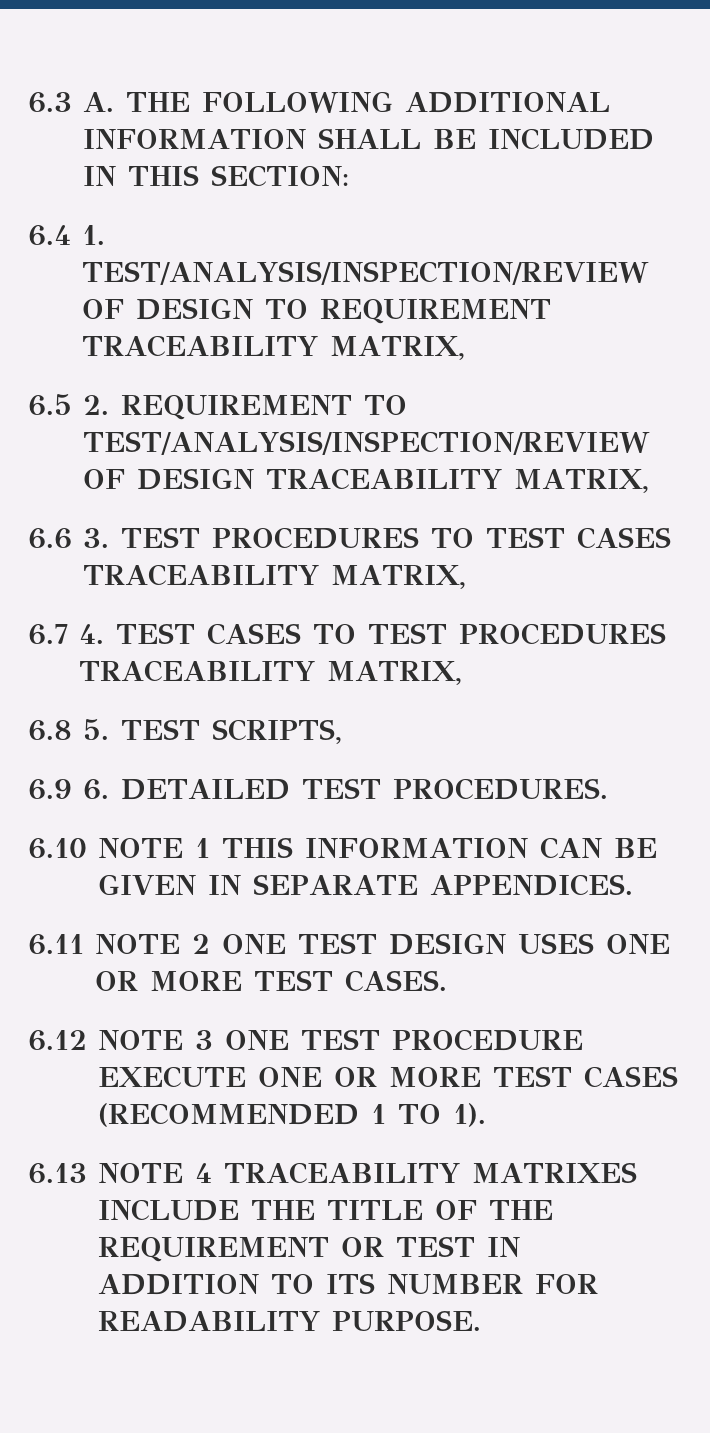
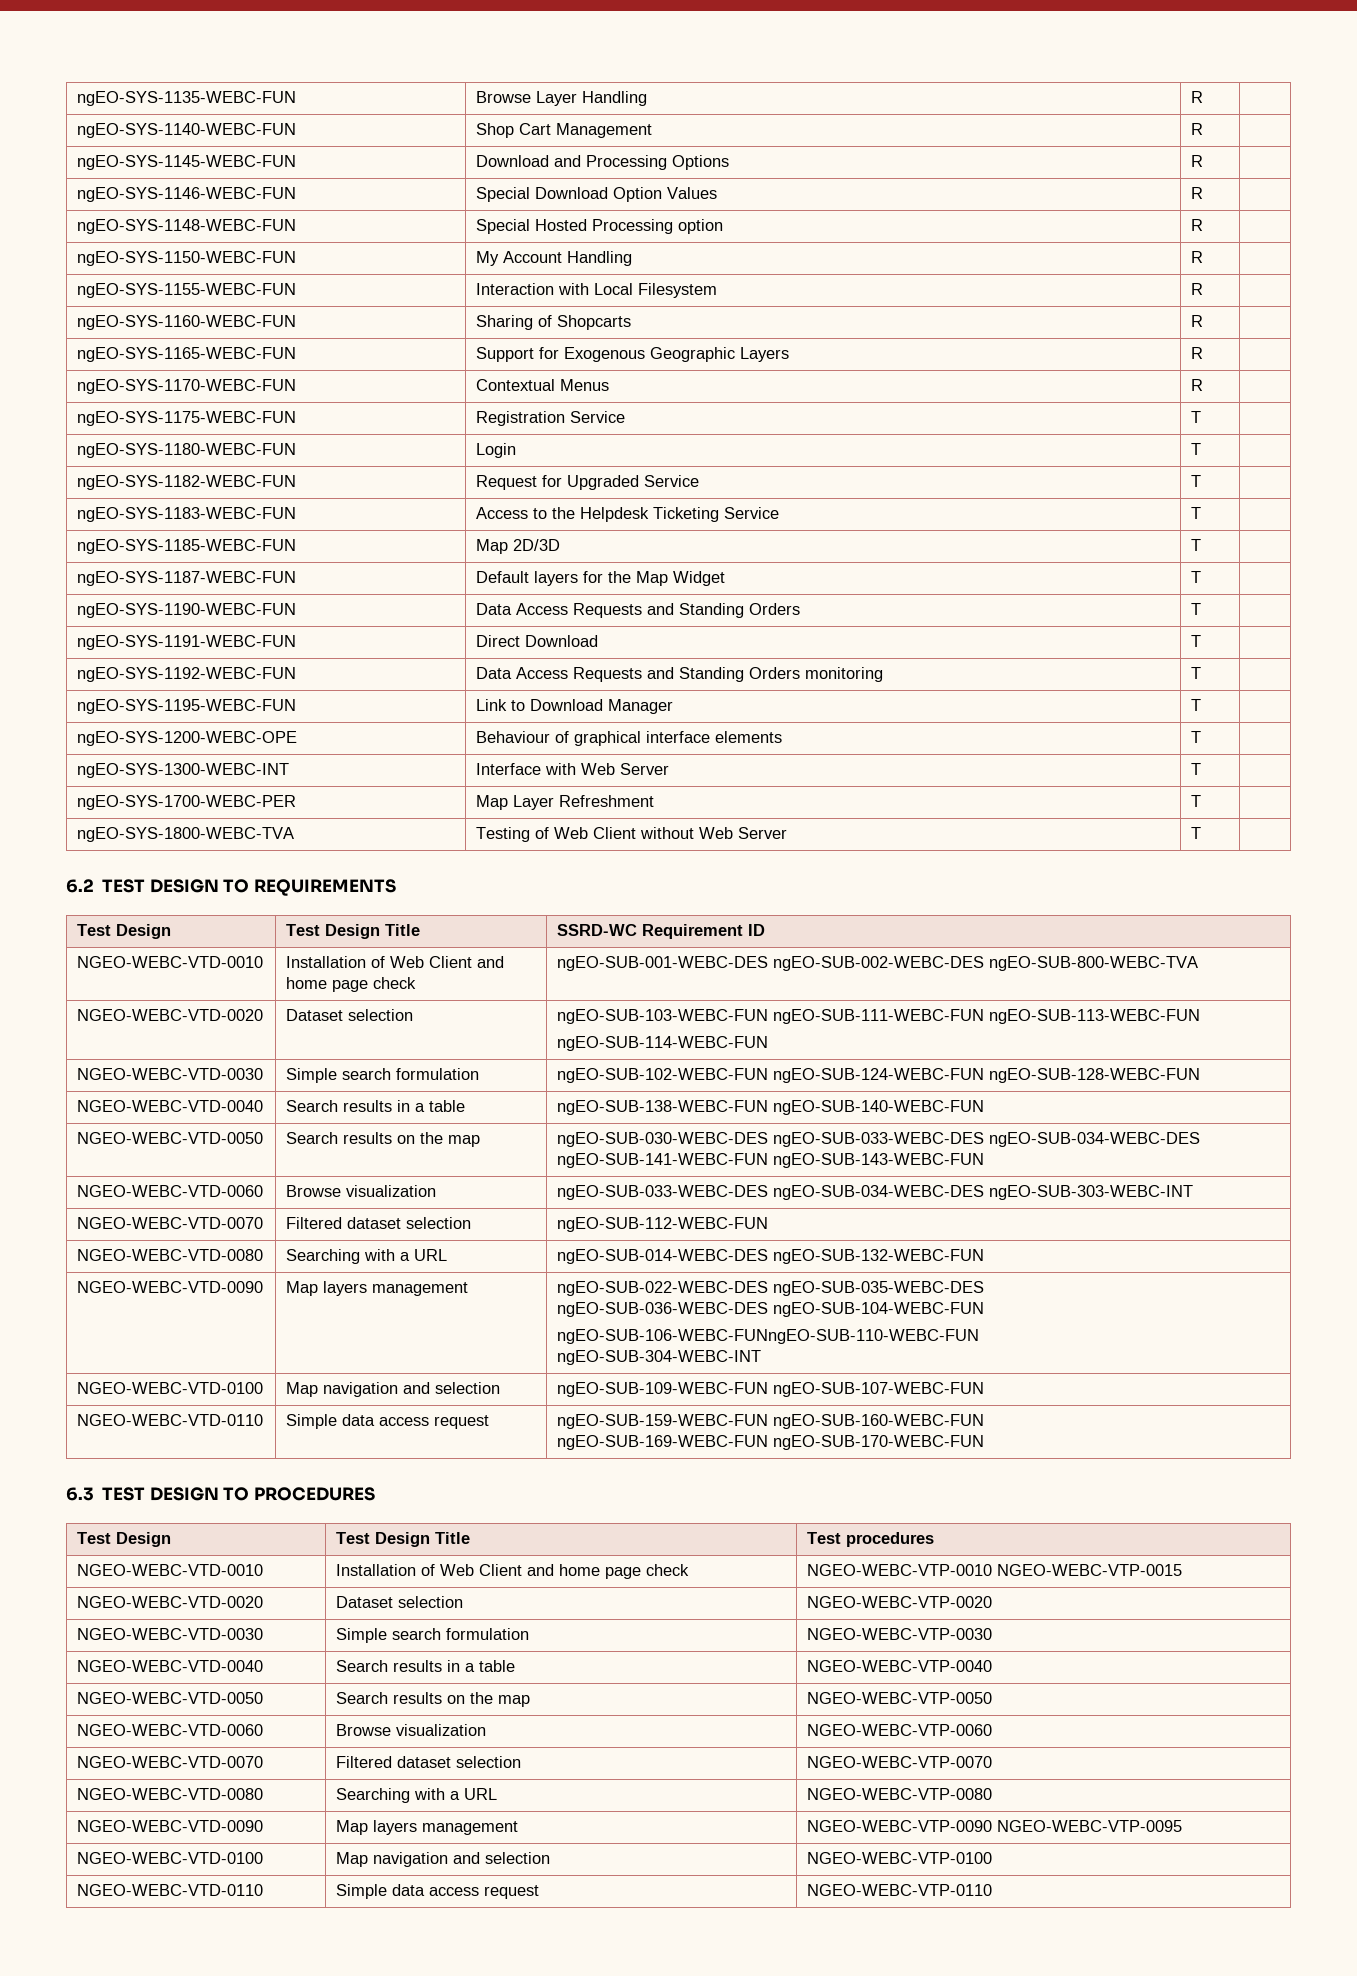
- 6.3 A. THE FOLLOWING ADDITIONAL INFORMATION SHALL BE INCLUDED IN THIS SECTION:
- 6.4 1. TEST/ANALYSIS/INSPECTION/REVIEW OF DESIGN TO REQUIREMENT TRACEABILITY MATRIX,
- 6.5 2. REQUIREMENT TO TEST/ANALYSIS/INSPECTION/REVIEW OF DESIGN TRACEABILITY MATRIX,
- 6.6 3. TEST PROCEDURES TO TEST CASES TRACEABILITY MATRIX,
- 6.7 4. TEST CASES TO TEST PROCEDURES TRACEABILITY MATRIX,
- 6.8 5. TEST SCRIPTS,
- 6.9 6. DETAILED TEST PROCEDURES.
- 6.10 NOTE 1 THIS INFORMATION CAN BE GIVEN IN SEPARATE APPENDICES.
- 6.11 NOTE 2 ONE TEST DESIGN USES ONE OR MORE TEST CASES.
- 6.12 NOTE 3 ONE TEST PROCEDURE EXECUTE ONE OR MORE TEST CASES (RECOMMENDED 1 TO 1).
- 6.13 NOTE 4 TRACEABILITY MATRIXES INCLUDE THE TITLE OF THE REQUIREMENT OR TEST IN ADDITION TO ITS NUMBER FOR READABILITY PURPOSE.
+ ngEO-SYS-1135-WEBC-FUN | Browse Layer Handling | R |
+ ngEO-SYS-1140-WEBC-FUN | Shop Cart Management | R |
+ ngEO-SYS-1145-WEBC-FUN | Download and Processing Options | R |
+ ngEO-SYS-1146-WEBC-FUN | Special Download Option Values | R |
+ ngEO-SYS-1148-WEBC-FUN | Special Hosted Processing option | R |
+ ngEO-SYS-1150-WEBC-FUN | My Account Handling | R |
+ ngEO-SYS-1155-WEBC-FUN | Interaction with Local Filesystem | R |
+ ngEO-SYS-1160-WEBC-FUN | Sharing of Shopcarts | R |
+ ngEO-SYS-1165-WEBC-FUN | Support for Exogenous Geographic Layers | R |
+ ngEO-SYS-1170-WEBC-FUN | Contextual Menus | R |
+ ngEO-SYS-1175-WEBC-FUN | Registration Service | T |
+ ngEO-SYS-1180-WEBC-FUN | Login | T |
+ ngEO-SYS-1182-WEBC-FUN | Request for Upgraded Service | T |
+ ngEO-SYS-1183-WEBC-FUN | Access to the Helpdesk Ticketing Service | T |
+ ngEO-SYS-1185-WEBC-FUN | Map 2D/3D | T |
+ ngEO-SYS-1187-WEBC-FUN | Default layers for the Map Widget | T |
+ ngEO-SYS-1190-WEBC-FUN | Data Access Requests and Standing Orders | T |
+ ngEO-SYS-1191-WEBC-FUN | Direct Download | T |
+ ngEO-SYS-1192-WEBC-FUN | Data Access Requests and Standing Orders monitoring | T |
+ ngEO-SYS-1195-WEBC-FUN | Link to Download Manager | T |
+ ngEO-SYS-1200-WEBC-OPE | Behaviour of graphical interface elements | T |
+ ngEO-SYS-1300-WEBC-INT | Interface with Web Server | T |
+ ngEO-SYS-1700-WEBC-PER | Map Layer Refreshment | T |
+ ngEO-SYS-1800-WEBC-TVA | Testing of Web Client without Web Server | T |
+ 6.2 TEST DESIGN TO REQUIREMENTS
+ Test Design | Test Design Title | SSRD-WC Requirement ID
+ NGEO-WEBC-VTD-0010 | Installation of Web Client and home page check | ngEO-SUB-001-WEBC-DES ngEO-SUB-002-WEBC-DES ngEO-SUB-800-WEBC-TVA
+ NGEO-WEBC-VTD-0020 | Dataset selection | ngEO-SUB-103-WEBC-FUN ngEO-SUB-111-WEBC-FUN ngEO-SUB-113-WEBC-FUN
+ ngEO-SUB-114-WEBC-FUN
+ NGEO-WEBC-VTD-0030 | Simple search formulation | ngEO-SUB-102-WEBC-FUN ngEO-SUB-124-WEBC-FUN ngEO-SUB-128-WEBC-FUN
+ NGEO-WEBC-VTD-0040 | Search results in a table | ngEO-SUB-138-WEBC-FUN ngEO-SUB-140-WEBC-FUN
+ NGEO-WEBC-VTD-0050 | Search results on the map | ngEO-SUB-030-WEBC-DES ngEO-SUB-033-WEBC-DES ngEO-SUB-034-WEBC-DES ngEO-SUB-141-WEBC-FUN ngEO-SUB-143-WEBC-FUN
+ NGEO-WEBC-VTD-0060 | Browse visualization | ngEO-SUB-033-WEBC-DES ngEO-SUB-034-WEBC-DES ngEO-SUB-303-WEBC-INT
+ NGEO-WEBC-VTD-0070 | Filtered dataset selection | ngEO-SUB-112-WEBC-FUN
+ NGEO-WEBC-VTD-0080 | Searching with a URL | ngEO-SUB-014-WEBC-DES ngEO-SUB-132-WEBC-FUN
+ NGEO-WEBC-VTD-0090 | Map layers management | ngEO-SUB-022-WEBC-DES ngEO-SUB-035-WEBC-DES
+ ngEO-SUB-036-WEBC-DES ngEO-SUB-104-WEBC-FUN
+ ngEO-SUB-106-WEBC-FUNngEO-SUB-110-WEBC-FUN
+ ngEO-SUB-304-WEBC-INT
+ NGEO-WEBC-VTD-0100 | Map navigation and selection | ngEO-SUB-109-WEBC-FUN ngEO-SUB-107-WEBC-FUN
+ NGEO-WEBC-VTD-0110 | Simple data access request | ngEO-SUB-159-WEBC-FUN ngEO-SUB-160-WEBC-FUN
+ ngEO-SUB-169-WEBC-FUN ngEO-SUB-170-WEBC-FUN
+ 6.3 TEST DESIGN TO PROCEDURES
+ Test Design | Test Design Title | Test procedures
+ NGEO-WEBC-VTD-0010 | Installation of Web Client and home page check | NGEO-WEBC-VTP-0010 NGEO-WEBC-VTP-0015
+ NGEO-WEBC-VTD-0020 | Dataset selection | NGEO-WEBC-VTP-0020
+ NGEO-WEBC-VTD-0030 | Simple search formulation | NGEO-WEBC-VTP-0030
+ NGEO-WEBC-VTD-0040 | Search results in a table | NGEO-WEBC-VTP-0040
+ NGEO-WEBC-VTD-0050 | Search results on the map | NGEO-WEBC-VTP-0050
+ NGEO-WEBC-VTD-0060 | Browse visualization | NGEO-WEBC-VTP-0060
+ NGEO-WEBC-VTD-0070 | Filtered dataset selection | NGEO-WEBC-VTP-0070
+ NGEO-WEBC-VTD-0080 | Searching with a URL | NGEO-WEBC-VTP-0080
+ NGEO-WEBC-VTD-0090 | Map layers management | NGEO-WEBC-VTP-0090 NGEO-WEBC-VTP-0095
+ NGEO-WEBC-VTD-0100 | Map navigation and selection | NGEO-WEBC-VTP-0100
+ NGEO-WEBC-VTD-0110 | Simple data access request | NGEO-WEBC-VTP-0110

